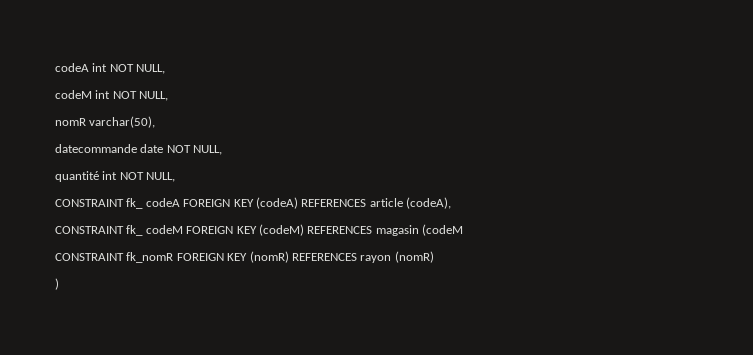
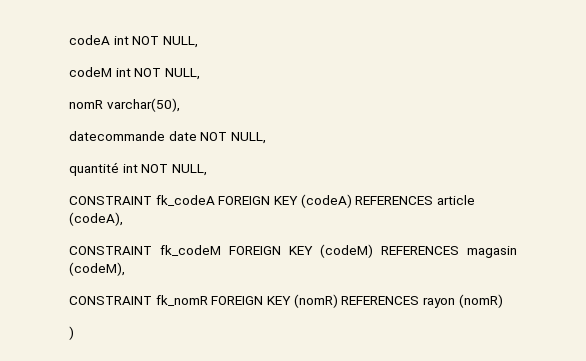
- CONSTRAINT fk_ codeA FOREIGN KEY (codeA) REFERENCES article (codeA),
+ CONSTRAINT fk_codeA FOREIGN KEY (codeA) REFERENCES article (codeA),
- CONSTRAINT fk_ codeM FOREIGN KEY (codeM) REFERENCES magasin (codeM
+ CONSTRAINT fk_codeM FOREIGN KEY (codeM) REFERENCES magasin (codeM),

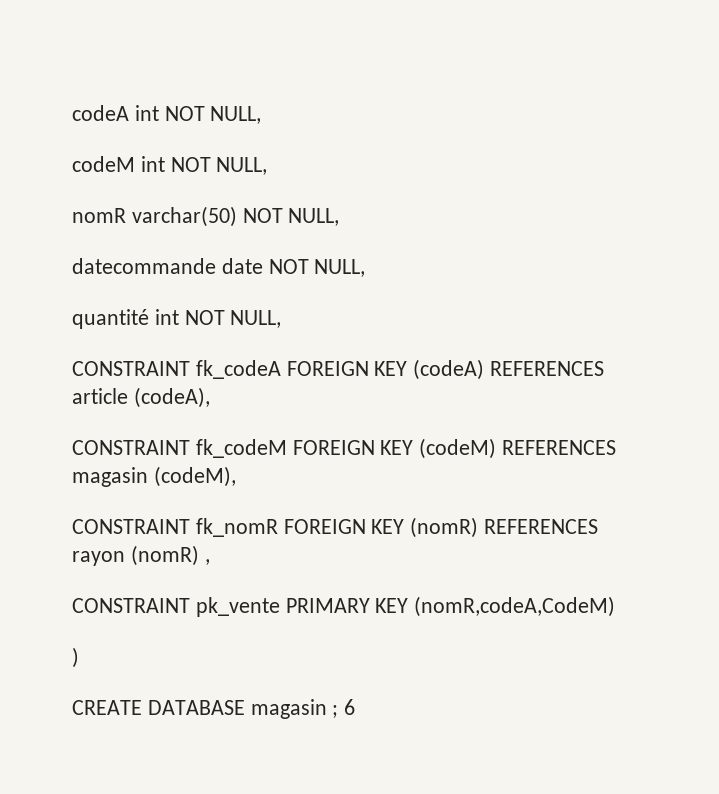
- nomR varchar(50),
+ nomR varchar(50) NOT NULL,
- CONSTRAINT fk_nomR FOREIGN KEY (nomR) REFERENCES rayon (nomR)
+ CONSTRAINT fk_nomR FOREIGN KEY (nomR) REFERENCES rayon (nomR) ,
+ CONSTRAINT pk_vente PRIMARY KEY (nomR,codeA,CodeM)
  )
+ CREATE DATABASE magasin ; 6

